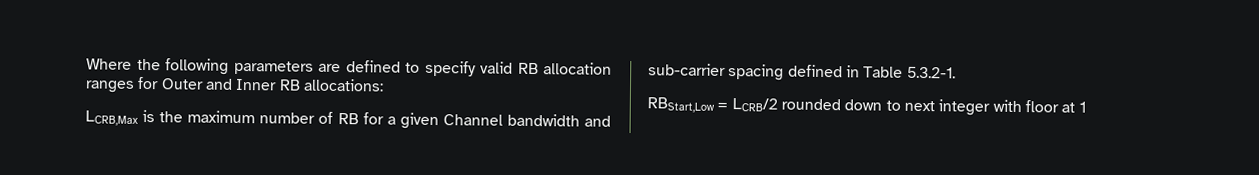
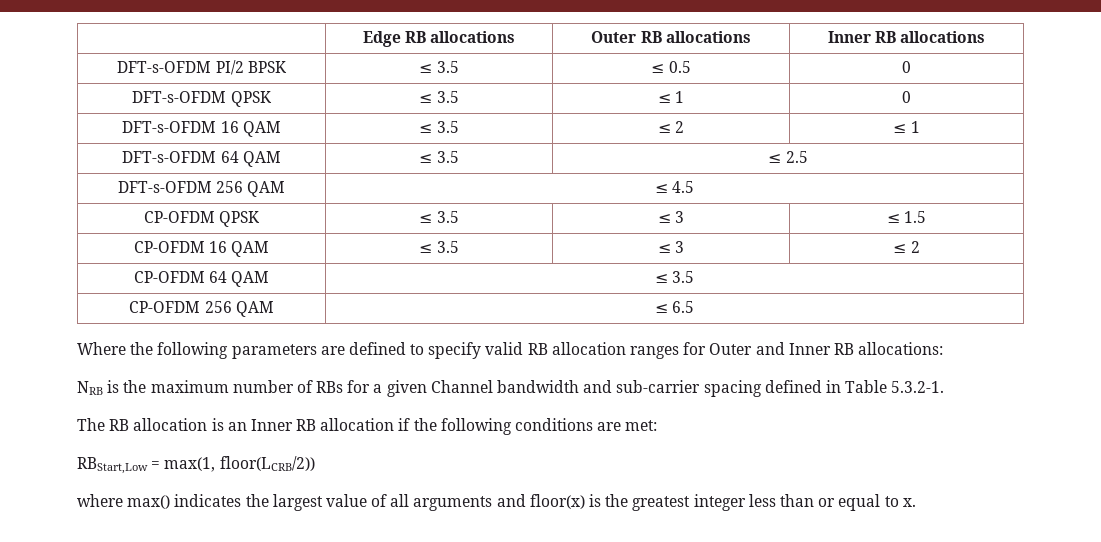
+ | Edge RB allocations | Outer RB allocations | Inner RB allocations
+ DFT-s-OFDM PI/2 BPSK | ≤ 3.5 | ≤ 0.5 | 0
+ DFT-s-OFDM QPSK | ≤ 3.5 | ≤ 1 | 0
+ DFT-s-OFDM 16 QAM | ≤ 3.5 | ≤ 2 | ≤ 1
+ DFT-s-OFDM 64 QAM | ≤ 3.5 | ≤ 2.5
+ DFT-s-OFDM 256 QAM | ≤ 4.5
+ CP-OFDM QPSK | ≤ 3.5 | ≤ 3 | ≤ 1.5
+ CP-OFDM 16 QAM | ≤ 3.5 | ≤ 3 | ≤ 2
+ CP-OFDM 64 QAM | ≤ 3.5
+ CP-OFDM 256 QAM | ≤ 6.5
- LCRB,Max is the maximum number of RB for a given Channel bandwidth and sub-carrier spacing defined in Table 5.3.2-1.
+ NRB is the maximum number of RBs for a given Channel bandwidth and sub-carrier spacing defined in Table 5.3.2-1.
- RBStart,Low = LCRB/2 rounded down to next integer with floor at 1
+ The RB allocation is an Inner RB allocation if the following conditions are met:
+ RBStart,Low = max(1, floor(LCRB/2))
+ where max() indicates the largest value of all arguments and floor(x) is the greatest integer less than or equal to x.

